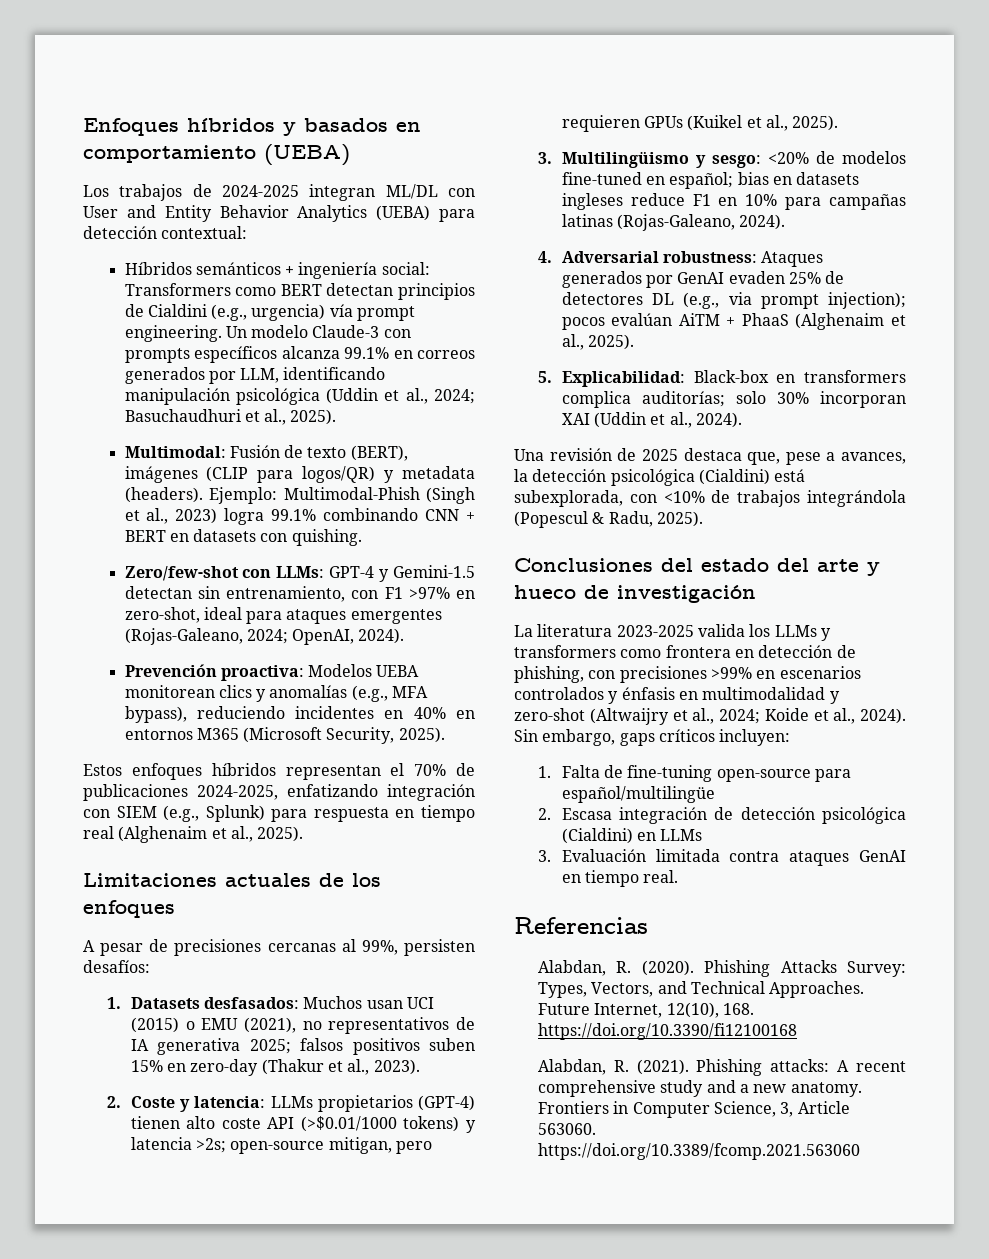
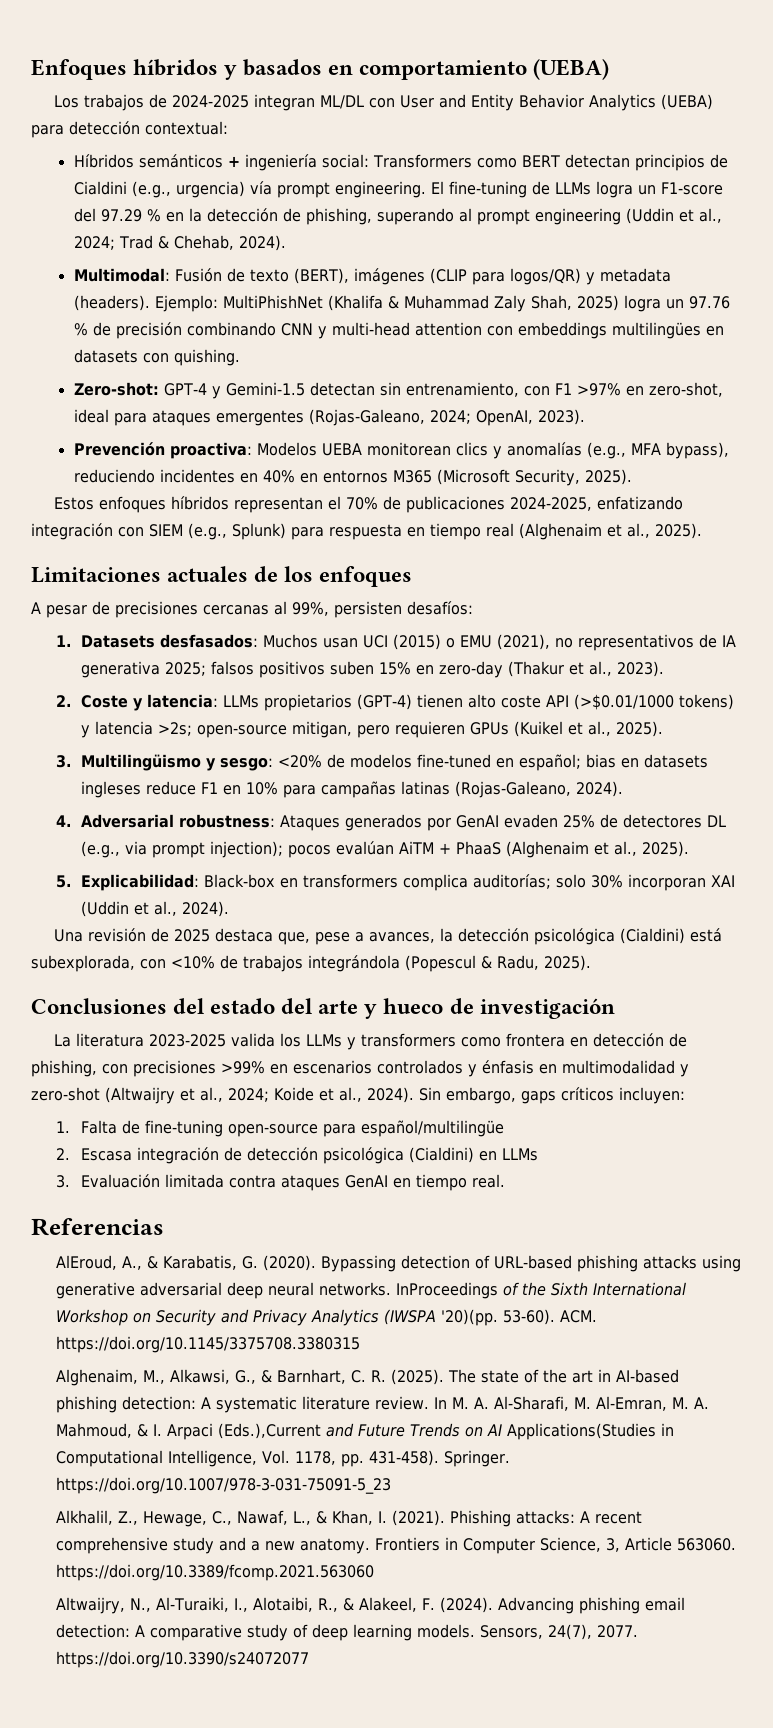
- Un modelo Claude-3 con prompts específicos alcanza 99.1% en correos generados por LLM, identificando manipulación psicológica (Uddin et al., 2024; Basuchaudhuri et al., 2025).
+ El fine-tuning de LLMs logra un F1-score del 97.29 % en la detección de phishing, superando al prompt engineering (Uddin et al., 2024; Trad & Chehab, 2024).
- Ejemplo: Multimodal-Phish (Singh et al., 2023) logra 99.1% combinando CNN + BERT en datasets con quishing.
+ Ejemplo: MultiPhishNet (Khalifa & Muhammad Zaly Shah, 2025) logra un 97.76 % de precisión combinando CNN y multi-head attention con embeddings multilingües en datasets con quishing.
- Zero/few-shot con LLMs: GPT-4 y Gemini-1.5 detectan sin entrenamiento, con F1 >97% en zero-shot, ideal para ataques emergentes (Rojas-Galeano, 2024; OpenAI, 2024).
+ Zero-shot: GPT-4 y Gemini-1.5 detectan sin entrenamiento, con F1 >97% en zero-shot, ideal para ataques emergentes (Rojas-Galeano, 2024; OpenAI, 2023).
- Alabdan, R. (2020). Phishing Attacks Survey: Types, Vectors, and Technical Approaches. Future Internet, 12(10), 168. https://doi.org/10.3390/fi12100168
- Alabdan, R. (2021).
+ AlEroud, A., & Karabatis, G. (2020). Bypassing detection of URL-based phishing attacks using generative adversarial deep neural networks. InProceedings of the Sixth International Workshop on Security and Privacy Analytics (IWSPA '20)(pp. 53-60). ACM. https://doi.org/10.1145/3375708.3380315
+ Alghenaim, M., Alkawsi, G., & Barnhart, C. R. (2025). The state of the art in AI-based phishing detection: A systematic literature review. In M. A. Al-Sharafi, M. Al-Emran, M. A. Mahmoud, & I. Arpaci (Eds.),Current and Future Trends on AI Applications(Studies in Computational Intelligence, Vol. 1178, pp. 431-458). Springer. https://doi.org/10.1007/978-3-031-75091-5_23
+ Alkhalil, Z., Hewage, C., Nawaf, L., & Khan, I. (2021).
+ Altwaijry, N., Al-Turaiki, I., Alotaibi, R., & Alakeel, F. (2024). Advancing phishing email detection: A comparative study of deep learning models. Sensors, 24(7), 2077. https://doi.org/10.3390/s24072077

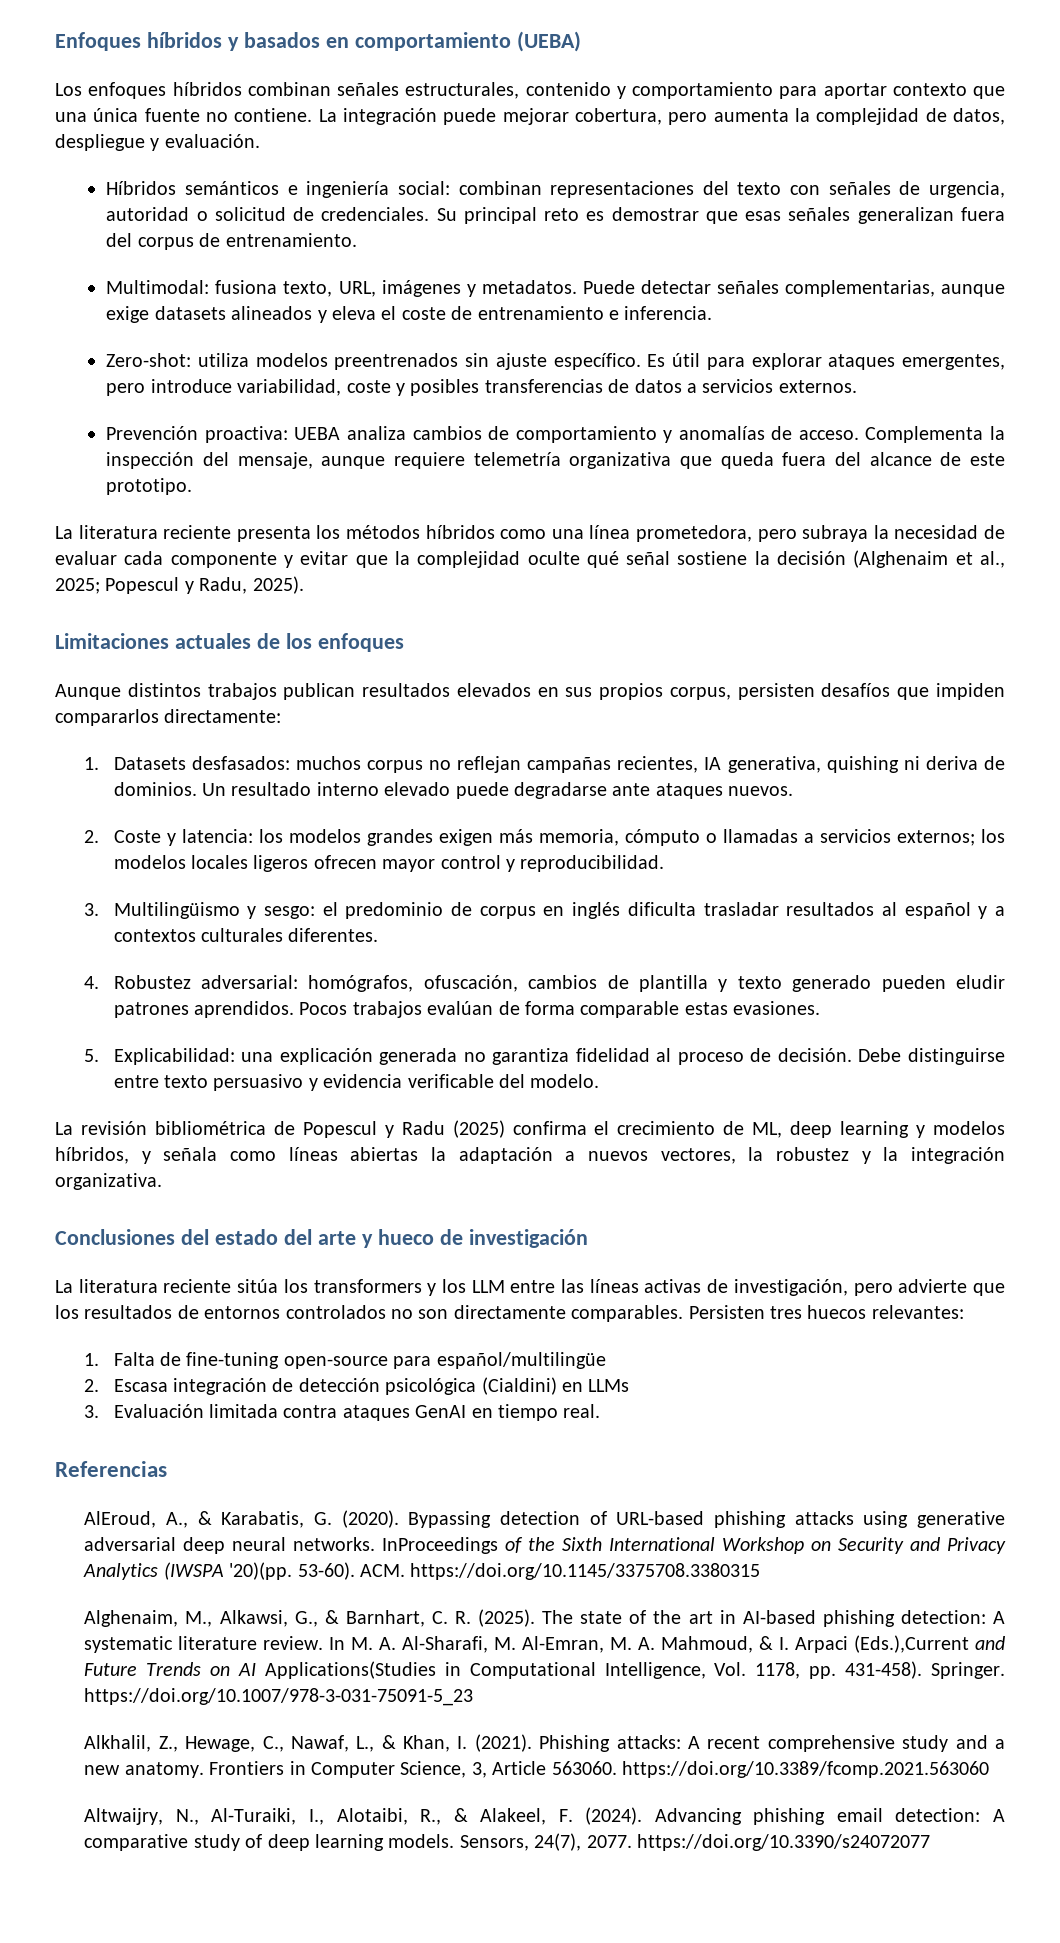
- Los trabajos de 2024-2025 integran ML/DL con User and Entity Behavior Analytics (UEBA) para detección contextual:
+ Los enfoques híbridos combinan señales estructurales, contenido y comportamiento para aportar contexto que una única fuente no contiene. La integración puede mejorar cobertura, pero aumenta la complejidad de datos, despliegue y evaluación.
- Híbridos semánticos + ingeniería social: Transformers como BERT detectan principios de Cialdini (e.g., urgencia) vía prompt engineering. El fine-tuning de LLMs logra un F1-score del 97.29 % en la detección de phishing, superando al prompt engineering (Uddin et al., 2024; Trad & Chehab, 2024).
- Multimodal: Fusión de texto (BERT), imágenes (CLIP para logos/QR) y metadata (headers). Ejemplo: MultiPhishNet (Khalifa & Muhammad Zaly Shah, 2025) logra un 97.76 % de precisión combinando CNN y multi-head attention con embeddings multilingües en datasets con quishing.
- Zero-shot: GPT-4 y Gemini-1.5 detectan sin entrenamiento, con F1 >97% en zero-shot, ideal para ataques emergentes (Rojas-Galeano, 2024; OpenAI, 2023).
- Prevención proactiva: Modelos UEBA monitorean clics y anomalías (e.g., MFA bypass), reduciendo incidentes en 40% en entornos M365 (Microsoft Security, 2025).
- Estos enfoques híbridos representan el 70% de publicaciones 2024-2025, enfatizando integración con SIEM (e.g., Splunk) para respuesta en tiempo real (Alghenaim et al., 2025).
+ Híbridos semánticos e ingeniería social: combinan representaciones del texto con señales de urgencia, autoridad o solicitud de credenciales. Su principal reto es demostrar que esas señales generalizan fuera del corpus de entrenamiento.
+ Multimodal: fusiona texto, URL, imágenes y metadatos. Puede detectar señales complementarias, aunque exige datasets alineados y eleva el coste de entrenamiento e inferencia.
+ Zero-shot: utiliza modelos preentrenados sin ajuste específico. Es útil para explorar ataques emergentes, pero introduce variabilidad, coste y posibles transferencias de datos a servicios externos.
+ Prevención proactiva: UEBA analiza cambios de comportamiento y anomalías de acceso. Complementa la inspección del mensaje, aunque requiere telemetría organizativa que queda fuera del alcance de este prototipo.
+ La literatura reciente presenta los métodos híbridos como una línea prometedora, pero subraya la necesidad de evaluar cada componente y evitar que la complejidad oculte qué señal sostiene la decisión (Alghenaim et al., 2025; Popescul y Radu, 2025).
- A pesar de precisiones cercanas al 99%, persisten desafíos:
- 1. Datasets desfasados: Muchos usan UCI (2015) o EMU (2021), no representativos de IA generativa 2025; falsos positivos suben 15% en zero-day (Thakur et al., 2023).
- 2. Coste y latencia: LLMs propietarios (GPT-4) tienen alto coste API (>$0.01/1000 tokens) y latencia >2s; open-source mitigan, pero requieren GPUs (Kuikel et al., 2025).
- 3. Multilingüismo y sesgo: <20% de modelos fine-tuned en español; bias en datasets ingleses reduce F1 en 10% para campañas latinas (Rojas-Galeano, 2024).
- 4. Adversarial robustness: Ataques generados por GenAI evaden 25% de detectores DL (e.g., via prompt injection); pocos evalúan AiTM + PhaaS (Alghenaim et al., 2025).
- 5. Explicabilidad: Black-box en transformers complica auditorías; solo 30% incorporan XAI (Uddin et al., 2024).
- Una revisión de 2025 destaca que, pese a avances, la detección psicológica (Cialdini) está subexplorada, con <10% de trabajos integrándola (Popescul & Radu, 2025).
+ Aunque distintos trabajos publican resultados elevados en sus propios corpus, persisten desafíos que impiden compararlos directamente:
+ 1. Datasets desfasados: muchos corpus no reflejan campañas recientes, IA generativa, quishing ni deriva de dominios. Un resultado interno elevado puede degradarse ante ataques nuevos.
+ 2. Coste y latencia: los modelos grandes exigen más memoria, cómputo o llamadas a servicios externos; los modelos locales ligeros ofrecen mayor control y reproducibilidad.
+ 3. Multilingüismo y sesgo: el predominio de corpus en inglés dificulta trasladar resultados al español y a contextos culturales diferentes.
+ 4. Robustez adversarial: homógrafos, ofuscación, cambios de plantilla y texto generado pueden eludir patrones aprendidos. Pocos trabajos evalúan de forma comparable estas evasiones.
+ 5. Explicabilidad: una explicación generada no garantiza fidelidad al proceso de decisión. Debe distinguirse entre texto persuasivo y evidencia verificable del modelo.
+ La revisión bibliométrica de Popescul y Radu (2025) confirma el crecimiento de ML, deep learning y modelos híbridos, y señala como líneas abiertas la adaptación a nuevos vectores, la robustez y la integración organizativa.
- La literatura 2023-2025 valida los LLMs y transformers como frontera en detección de phishing, con precisiones >99% en escenarios controlados y énfasis en multimodalidad y zero-shot (Altwaijry et al., 2024; Koide et al., 2024). Sin embargo, gaps críticos incluyen:
+ La literatura reciente sitúa los transformers y los LLM entre las líneas activas de investigación, pero advierte que los resultados de entornos controlados no son directamente comparables. Persisten tres huecos relevantes:

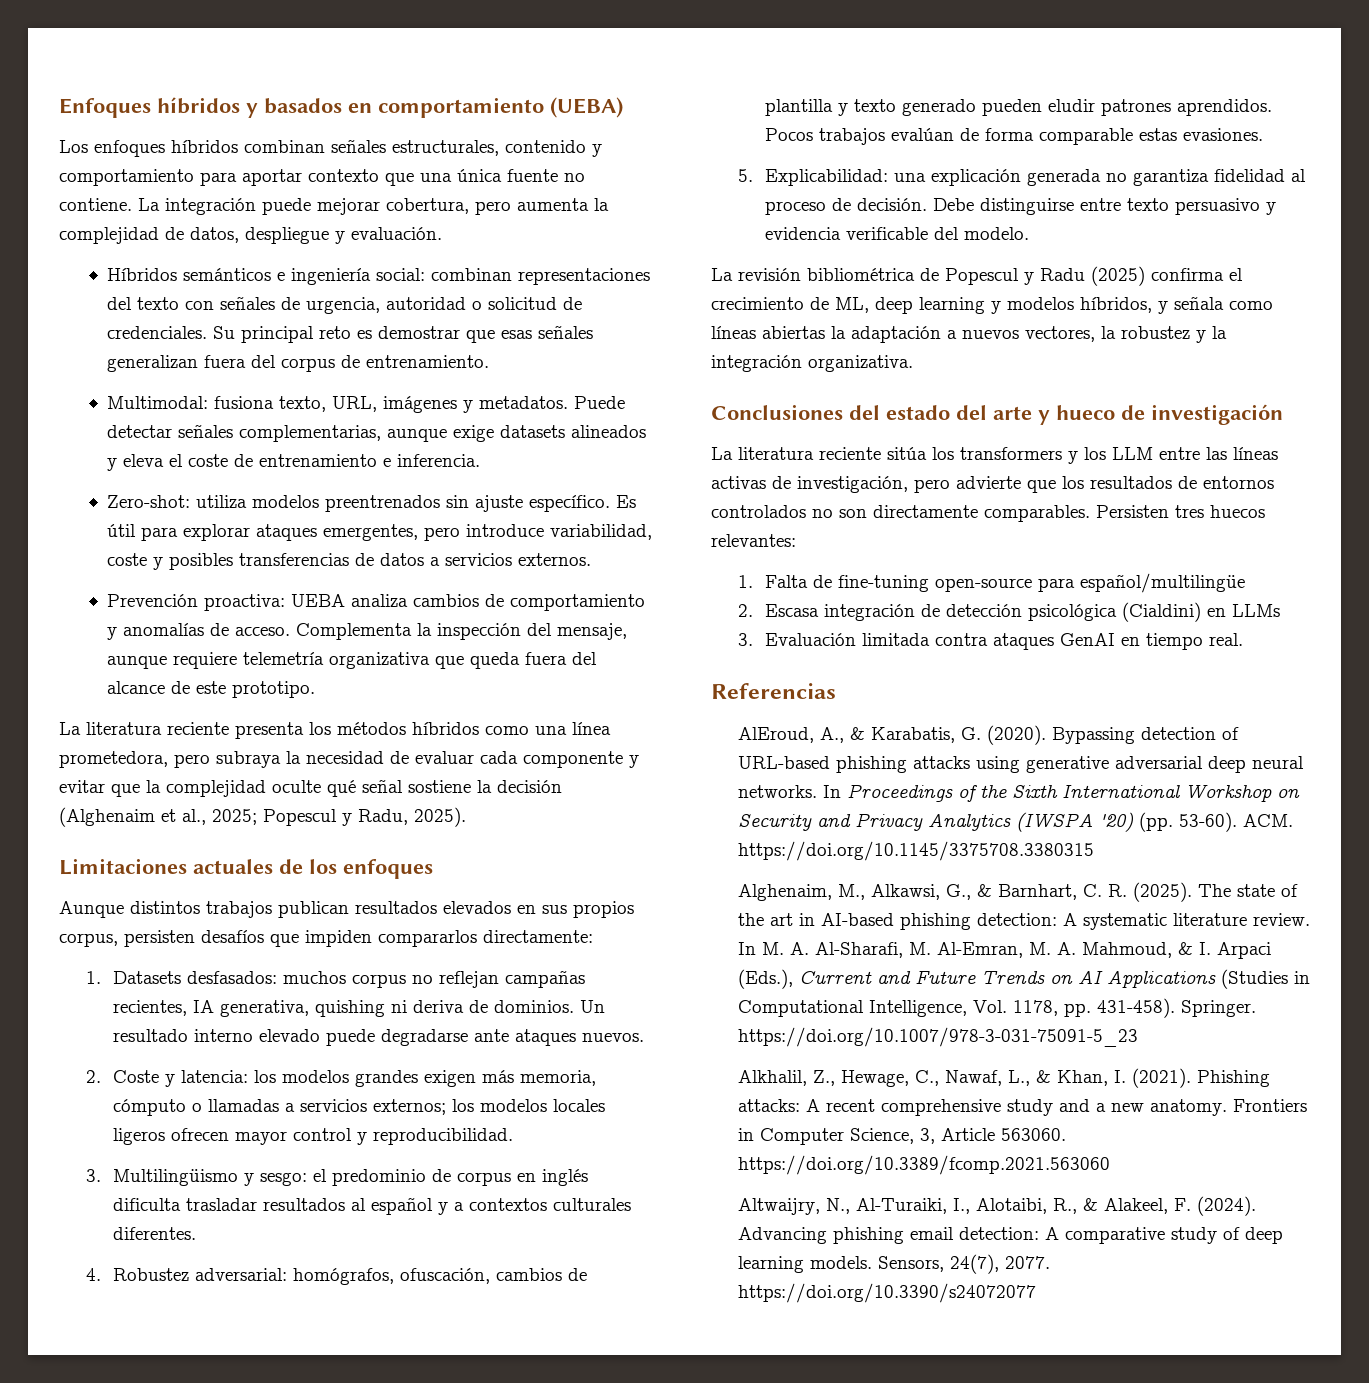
- InProceedings of the Sixth International Workshop on Security and Privacy Analytics (IWSPA '20)(pp. 53-60).
+ In Proceedings of the Sixth International Workshop on Security and Privacy Analytics (IWSPA '20) (pp. 53-60).
- In M. A. Al-Sharafi, M. Al-Emran, M. A. Mahmoud, & I. Arpaci (Eds.),Current and Future Trends on AI Applications(Studies in Computational Intelligence, Vol. 1178, pp. 431-458).
+ In M. A. Al-Sharafi, M. Al-Emran, M. A. Mahmoud, & I. Arpaci (Eds.), Current and Future Trends on AI Applications (Studies in Computational Intelligence, Vol. 1178, pp. 431-458).

